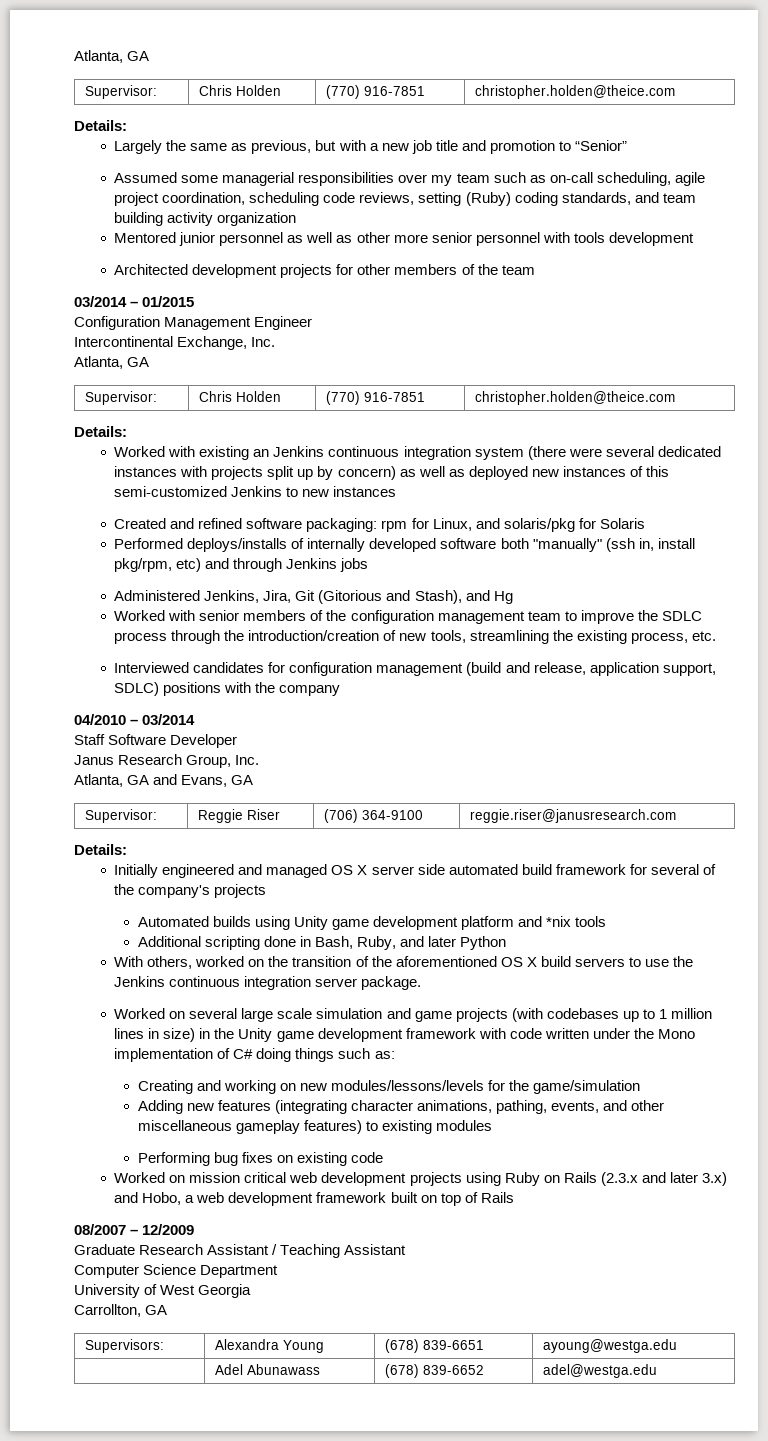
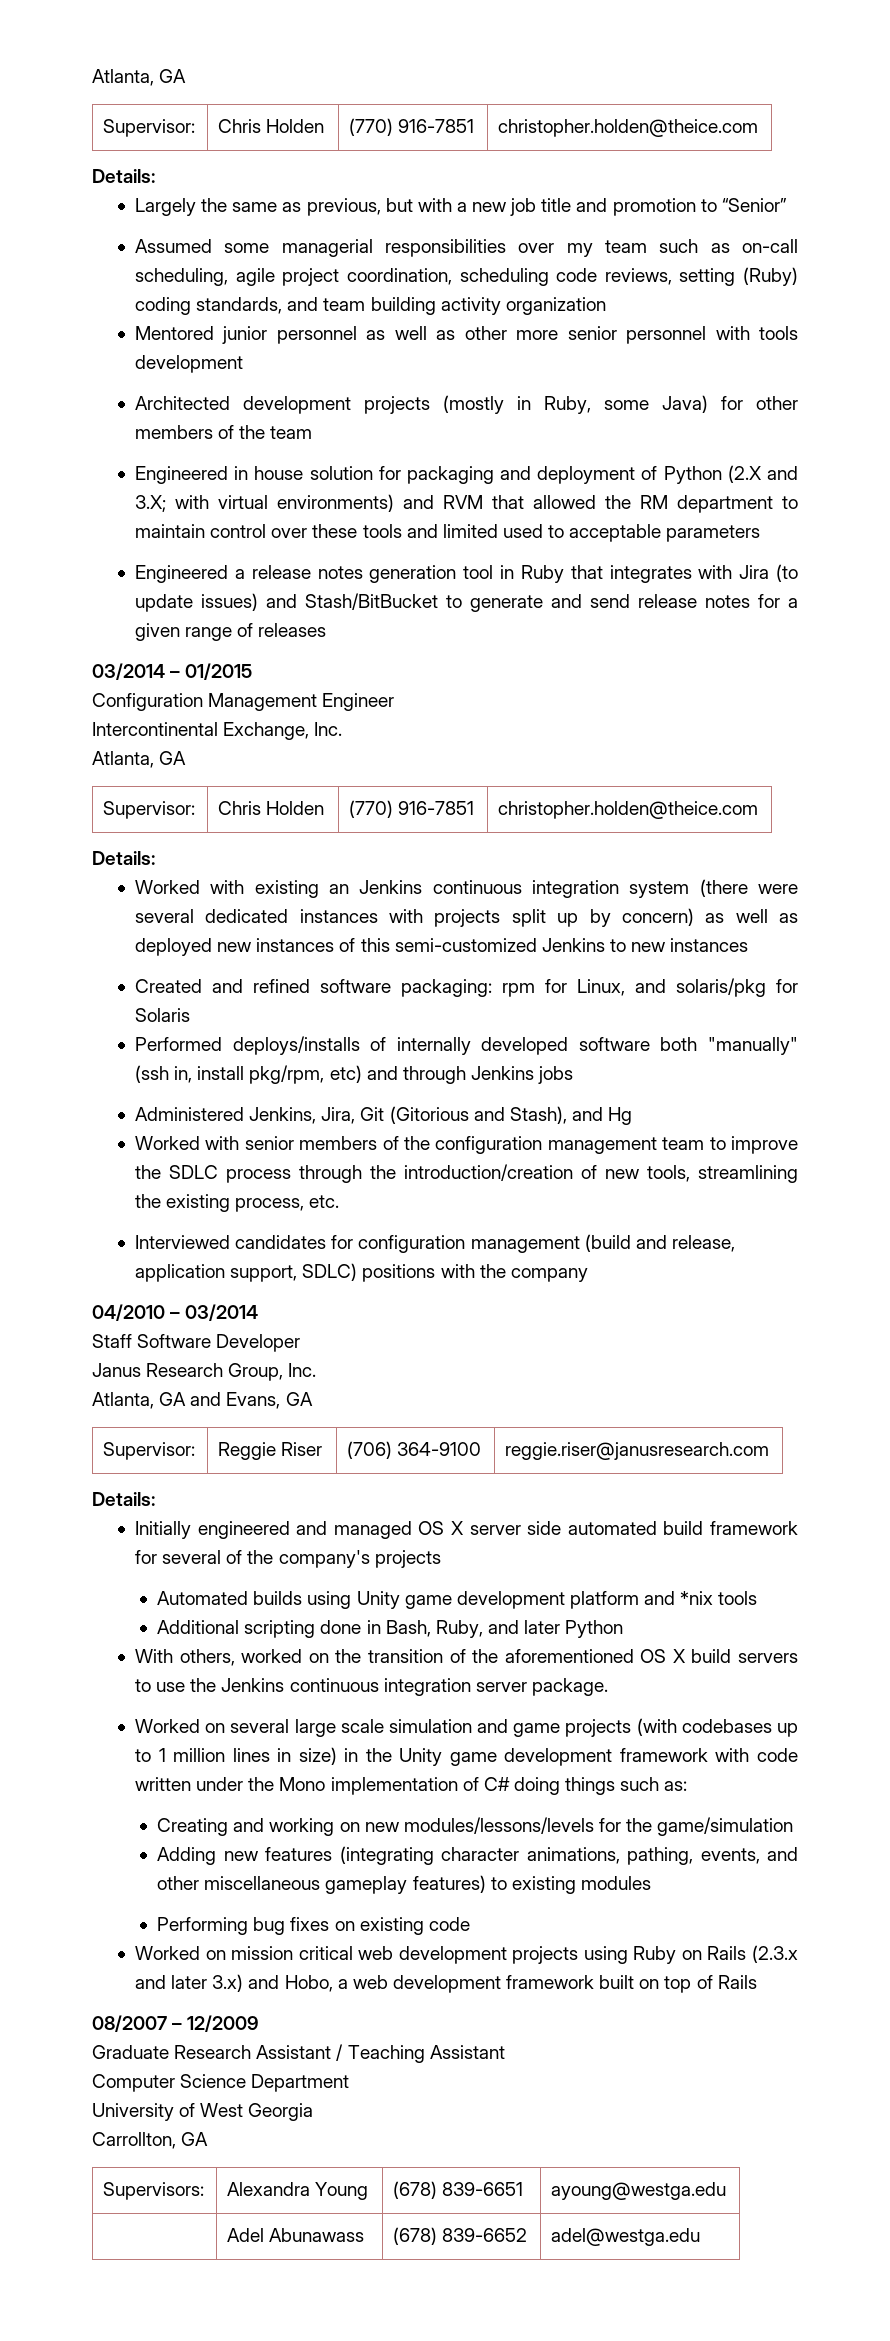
- Architected development projects for other members of the team
+ Architected development projects (mostly in Ruby, some Java) for other members of the team
+ Engineered in house solution for packaging and deployment of Python (2.X and 3.X; with virtual environments) and RVM that allowed the RM department to maintain control over these tools and limited used to acceptable parameters
+ Engineered a release notes generation tool in Ruby that integrates with Jira (to update issues) and Stash/BitBucket to generate and send release notes for a given range of releases

